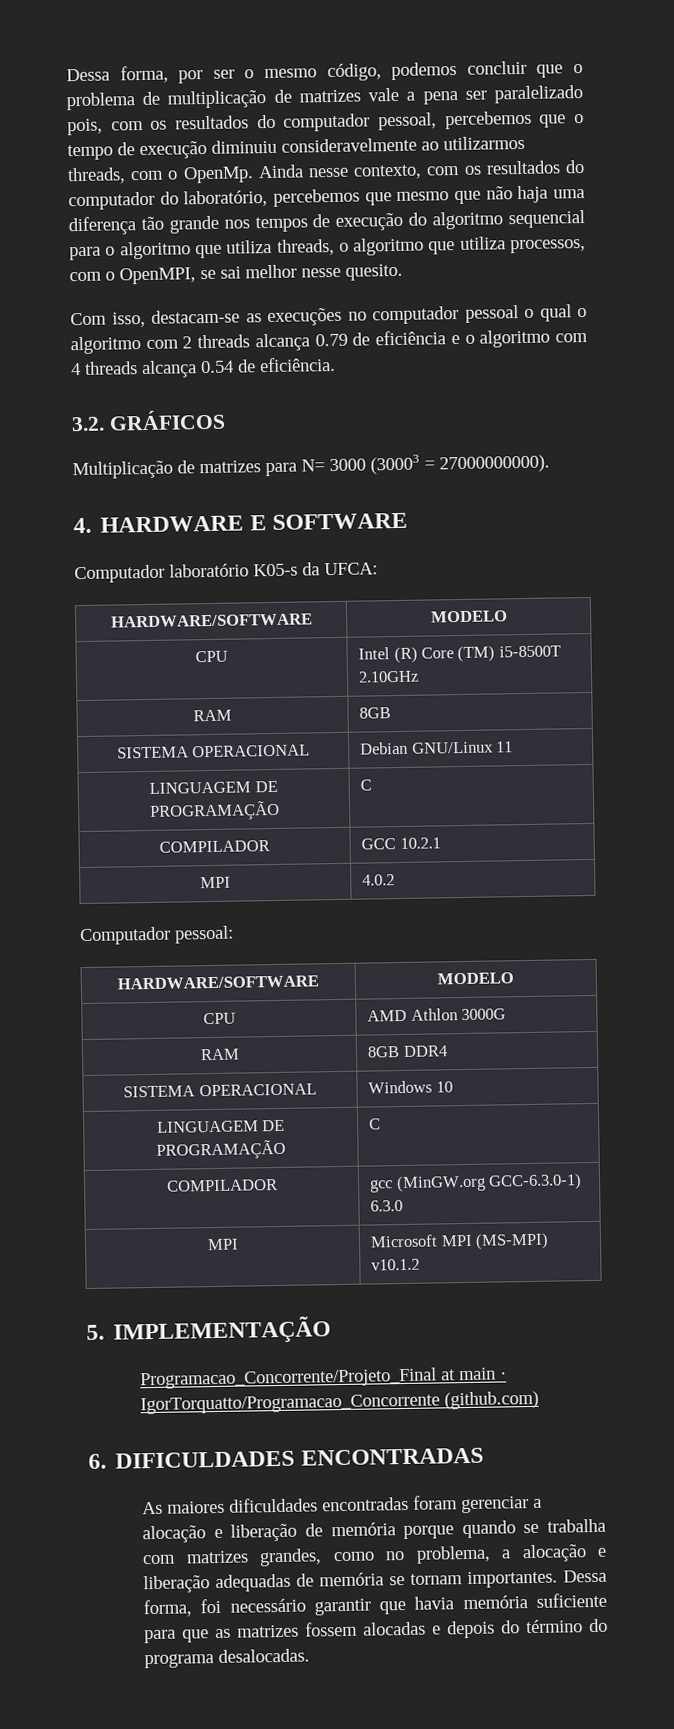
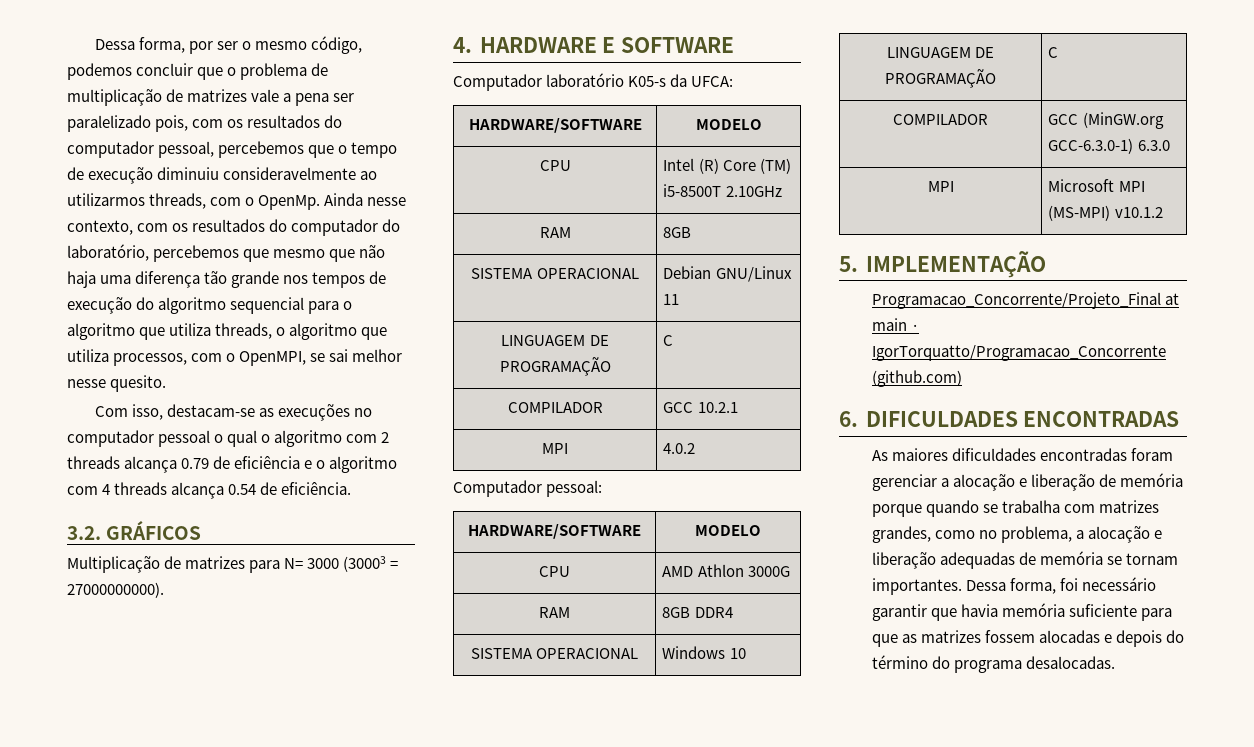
- COMPILADOR | gcc (MinGW.org GCC-6.3.0-1) 6.3.0
+ COMPILADOR | GCC (MinGW.org GCC-6.3.0-1) 6.3.0

